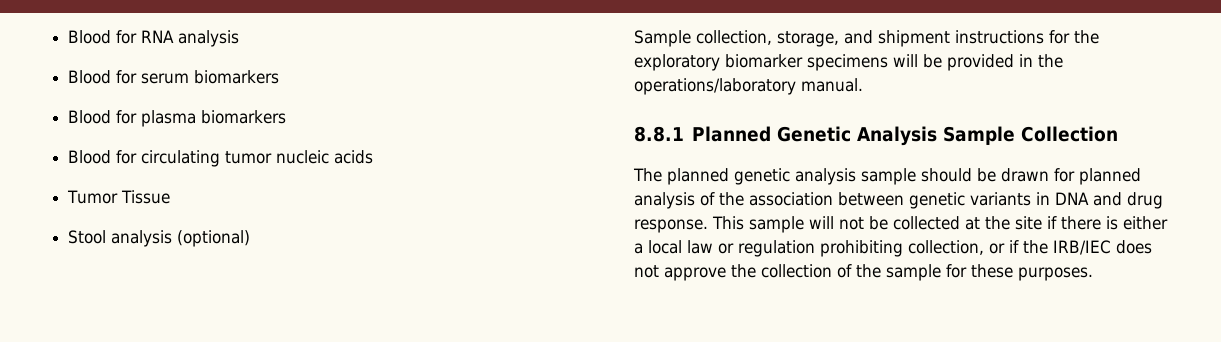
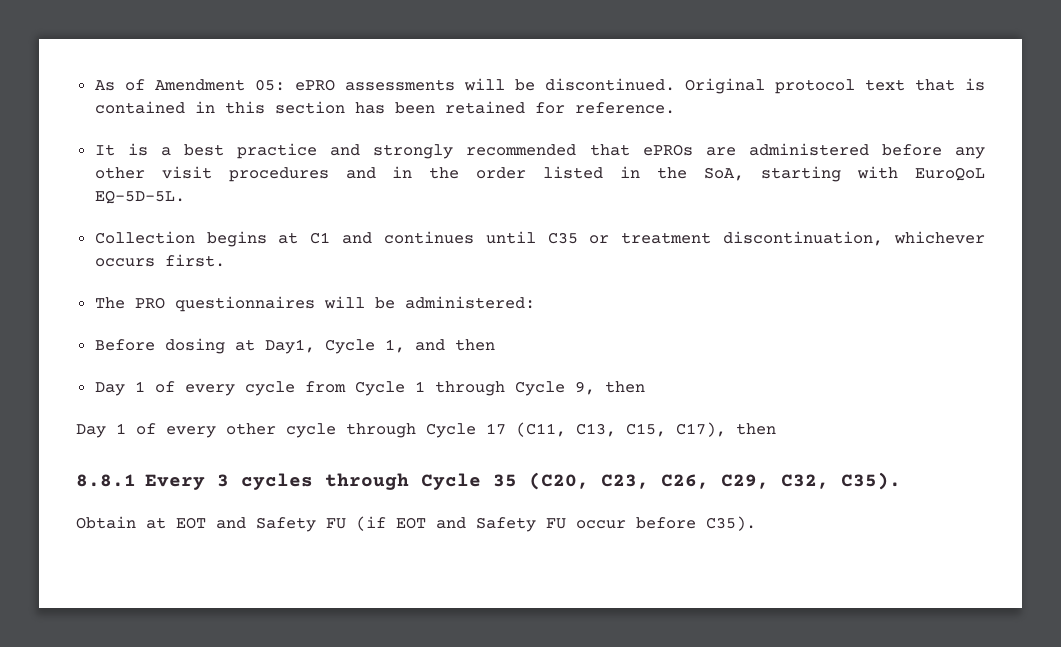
- Blood for RNA analysis
- Blood for serum biomarkers
- Blood for plasma biomarkers
- Blood for circulating tumor nucleic acids
- Tumor Tissue
- Stool analysis (optional)
- Sample collection, storage, and shipment instructions for the exploratory biomarker specimens will be provided in the operations/laboratory manual.
- 8.8.1 Planned Genetic Analysis Sample Collection
- The planned genetic analysis sample should be drawn for planned analysis of the association between genetic variants in DNA and drug response. This sample will not be collected at the site if there is either a local law or regulation prohibiting collection, or if the IRB/IEC does not approve the collection of the sample for these purposes.
+ As of Amendment 05: ePRO assessments will be discontinued. Original protocol text that is contained in this section has been retained for reference.
+ It is a best practice and strongly recommended that ePROs are administered before any other visit procedures and in the order listed in the SoA, starting with EuroQoL EQ-5D-5L.
+ Collection begins at C1 and continues until C35 or treatment discontinuation, whichever occurs first.
+ The PRO questionnaires will be administered:
+ Before dosing at Day1, Cycle 1, and then
+ Day 1 of every cycle from Cycle 1 through Cycle 9, then
+ Day 1 of every other cycle through Cycle 17 (C11, C13, C15, C17), then
+ 8.8.1 Every 3 cycles through Cycle 35 (C20, C23, C26, C29, C32, C35).
+ Obtain at EOT and Safety FU (if EOT and Safety FU occur before C35).

